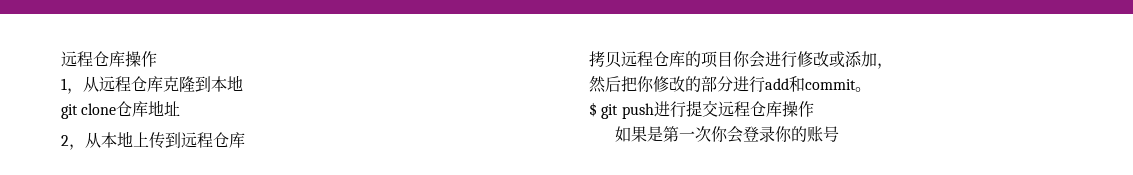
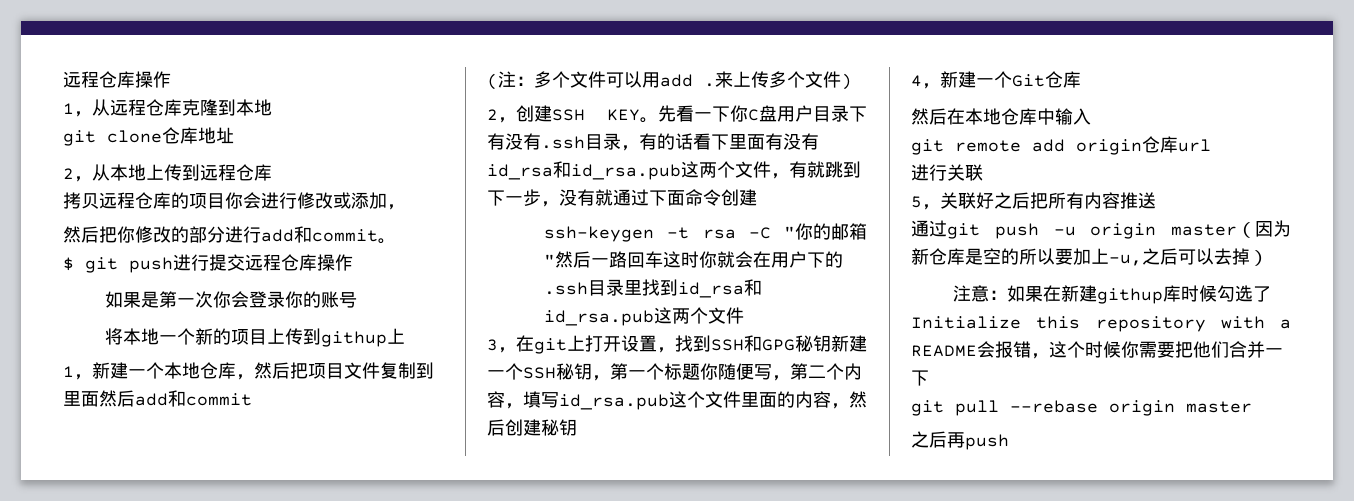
+ 将本地一个新的项目上传到githup上
+ 1，新建一个本地仓库，然后把项目文件复制到里面然后add和commit
+ (注：多个文件可以用add .来上传多个文件)
+ 2，创建SSH KEY。先看一下你C盘用户目录下有没有.ssh目录，有的话看下里面有没有id_rsa和id_rsa.pub这两个文件，有就跳到下一步，没有就通过下面命令创建
+ ssh-keygen -t rsa -C "你的邮箱"然后一路回车这时你就会在用户下的.ssh目录里找到id_rsa和id_rsa.pub这两个文件
+ 3，在git上打开设置，找到SSH和GPG秘钥新建一个SSH秘钥，第一个标题你随便写，第二个内容，填写id_rsa.pub这个文件里面的内容，然后创建秘钥
+ 4，新建一个Git仓库
+ 然后在本地仓库中输入
+ git remote add origin仓库url
+ 进行关联
+ 5，关联好之后把所有内容推送
+ 通过git push -u origin master（因为新仓库是空的所以要加上–u,之后可以去掉）
+ 注意：如果在新建githup库时候勾选了Initialize this repository with a README会报错，这个时候你需要把他们合并一下
+ git pull --rebase origin master
+ 之后再push

